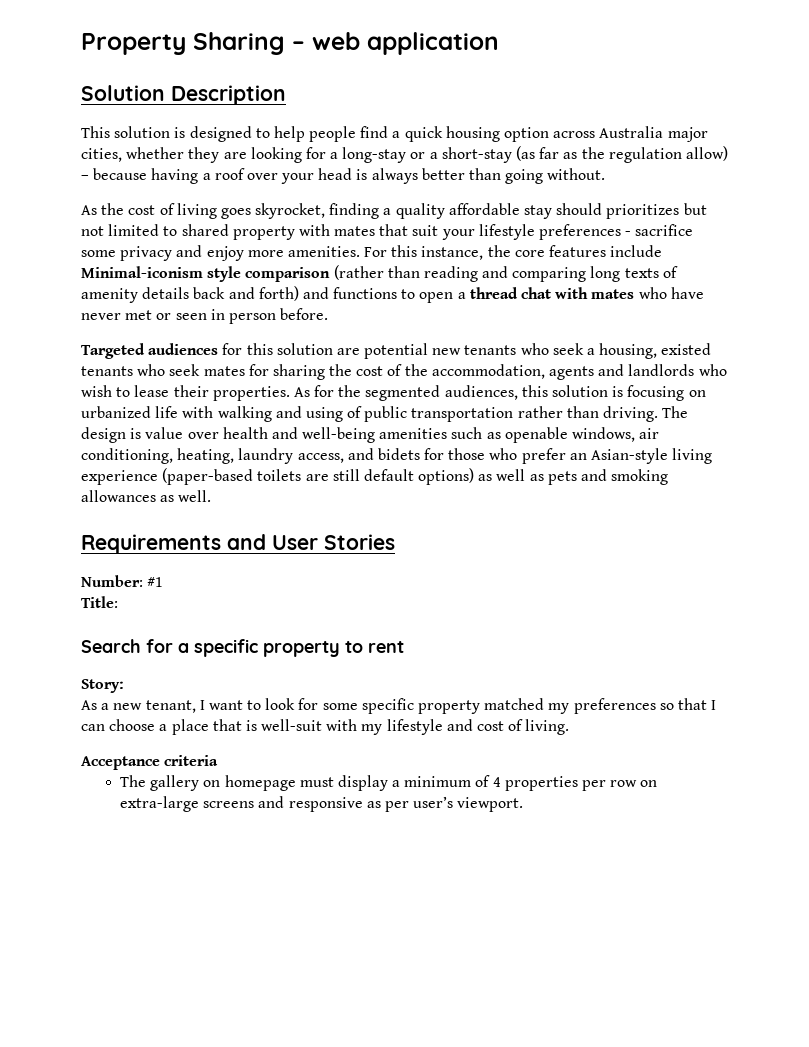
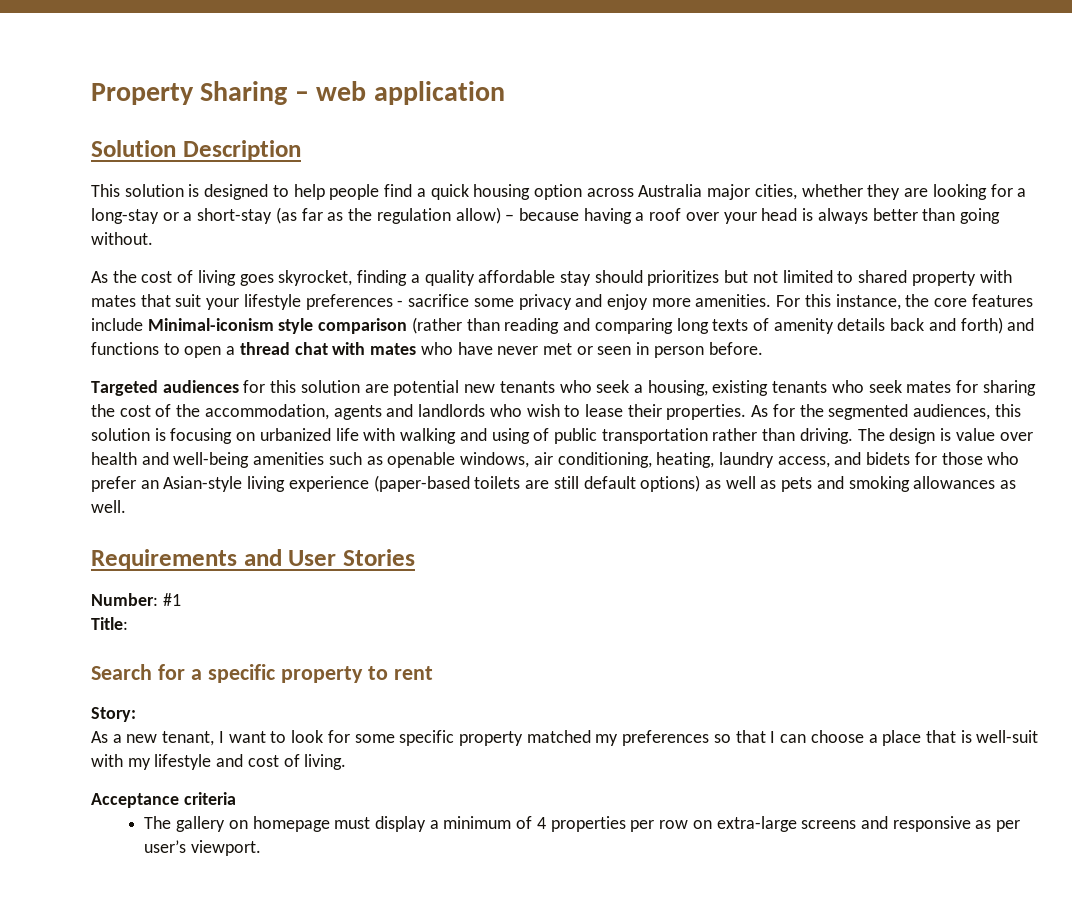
- Targeted audiences for this solution are potential new tenants who seek a housing, existed tenants who seek mates for sharing the cost of the accommodation, agents and landlords who wish to lease their properties.
+ Targeted audiences for this solution are potential new tenants who seek a housing, existing tenants who seek mates for sharing the cost of the accommodation, agents and landlords who wish to lease their properties.

